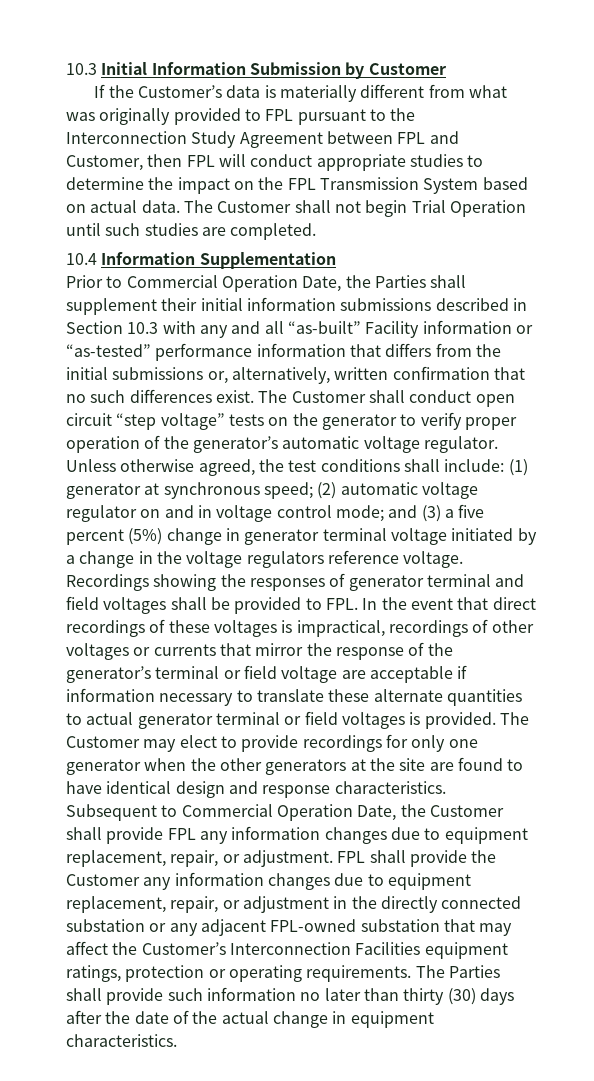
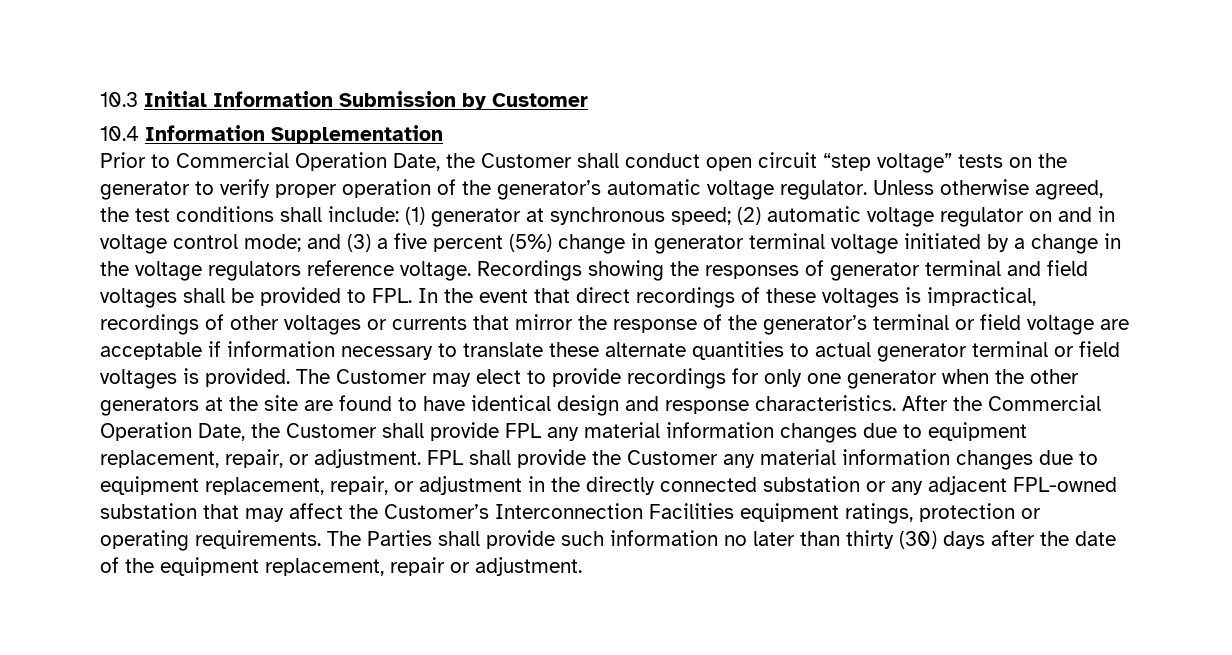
- If the Customer’s data is materially different from what was originally provided to FPL pursuant to the Interconnection Study Agreement between FPL and Customer, then FPL will conduct appropriate studies to determine the impact on the FPL Transmission System based on actual data. The Customer shall not begin Trial Operation until such studies are completed.
- Prior to Commercial Operation Date, the Parties shall supplement their initial information submissions described in Section 10.3 with any and all “as-built” Facility information or “as-tested” performance information that differs from the initial submissions or, alternatively, written confirmation that no such differences exist. The Customer shall conduct open circuit “step voltage” tests on the generator to verify proper operation of the generator’s automatic voltage regulator.
+ Prior to Commercial Operation Date, the Customer shall conduct open circuit “step voltage” tests on the generator to verify proper operation of the generator’s automatic voltage regulator.
- Subsequent to Commercial Operation Date, the Customer shall provide FPL any information changes due to equipment replacement, repair, or adjustment.
+ After the Commercial Operation Date, the Customer shall provide FPL any material information changes due to equipment replacement, repair, or adjustment.
- FPL shall provide the Customer any information changes due to equipment replacement, repair, or adjustment in the directly connected substation or any adjacent FPL-owned substation that may affect the Customer’s Interconnection Facilities equipment ratings, protection or operating requirements.
+ FPL shall provide the Customer any material information changes due to equipment replacement, repair, or adjustment in the directly connected substation or any adjacent FPL-owned substation that may affect the Customer’s Interconnection Facilities equipment ratings, protection or operating requirements.
- The Parties shall provide such information no later than thirty (30) days after the date of the actual change in equipment characteristics.
+ The Parties shall provide such information no later than thirty (30) days after the date of the equipment replacement, repair or adjustment.

